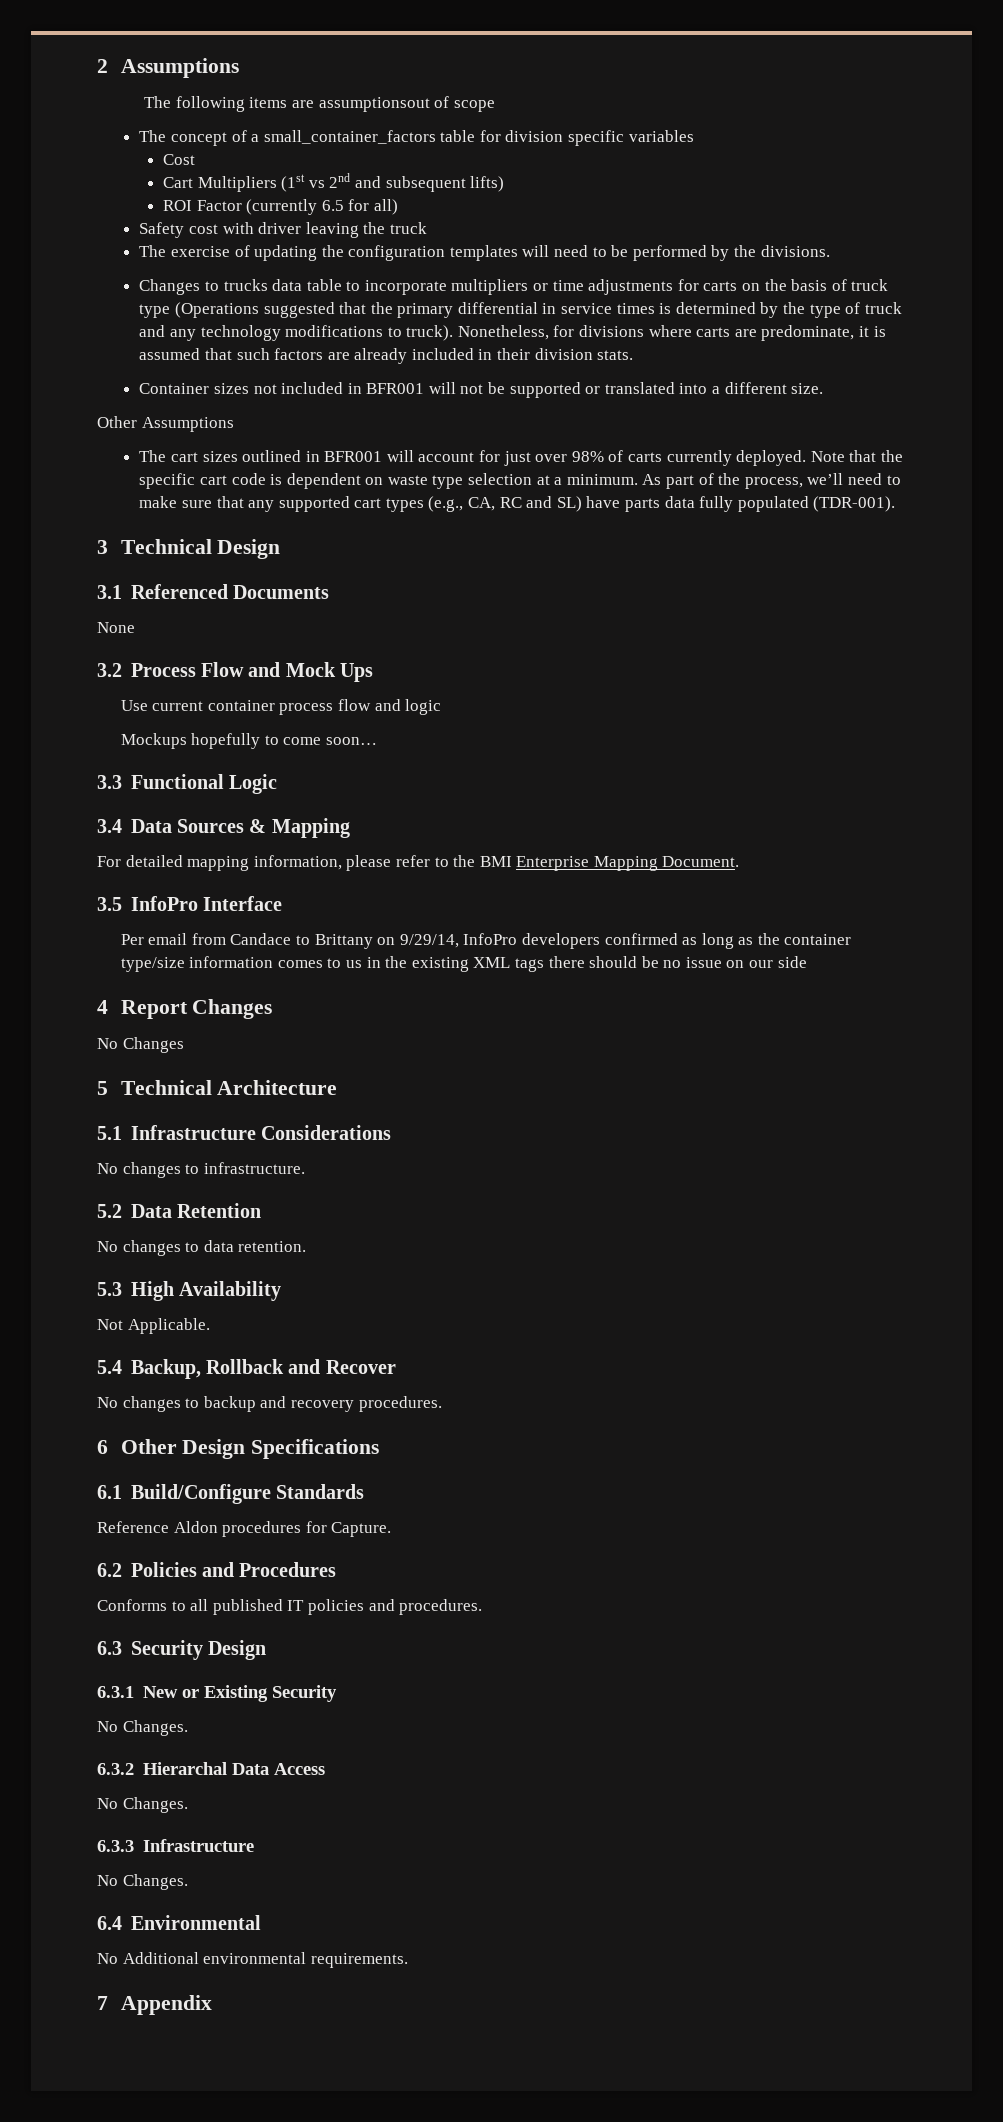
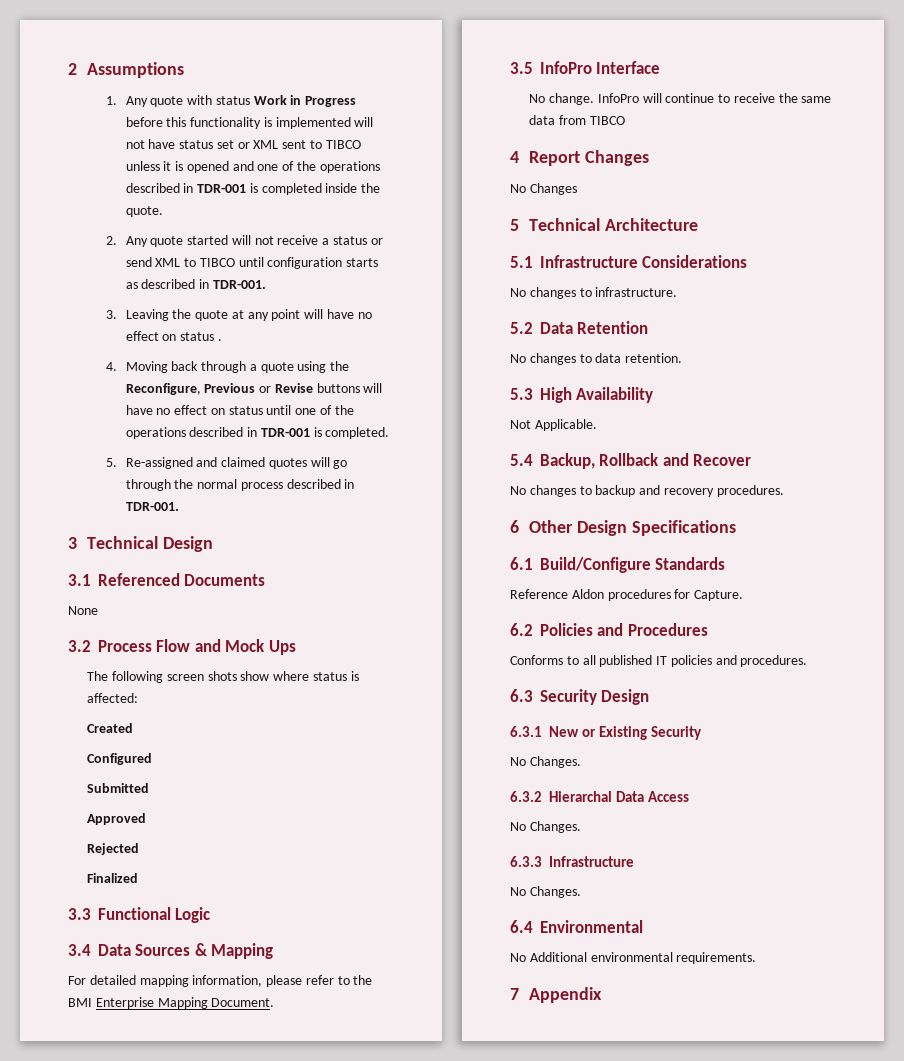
- The following items are assumptionsout of scope
- The concept of a small_container_factors table for division specific variables
- Cost
- Cart Multipliers (1st vs 2nd and subsequent lifts)
- ROI Factor (currently 6.5 for all)
- Safety cost with driver leaving the truck
- The exercise of updating the configuration templates will need to be performed by the divisions.
- Changes to trucks data table to incorporate multipliers or time adjustments for carts on the basis of truck type (Operations suggested that the primary differential in service times is determined by the type of truck and any technology modifications to truck). Nonetheless, for divisions where carts are predominate, it is assumed that such factors are already included in their division stats.
- Container sizes not included in BFR001 will not be supported or translated into a different size.
- Other Assumptions
- The cart sizes outlined in BFR001 will account for just over 98% of carts currently deployed. Note that the specific cart code is dependent on waste type selection at a minimum. As part of the process, we’ll need to make sure that any supported cart types (e.g., CA, RC and SL) have parts data fully populated (TDR-001).
+ 1. Any quote with status Work in Progress before this functionality is implemented will not have status set or XML sent to TIBCO unless it is opened and one of the operations described in TDR-001 is completed inside the quote.
+ 2. Any quote started will not receive a status or send XML to TIBCO until configuration starts as described in TDR-001.
+ 3. Leaving the quote at any point will have no effect on status .
+ 4. Moving back through a quote using the Reconfigure, Previous or Revise buttons will have no effect on status until one of the operations described in TDR-001 is completed.
+ 5. Re-assigned and claimed quotes will go through the normal process described in TDR-001.
- Use current container process flow and logic
- Mockups hopefully to come soon…
+ The following screen shots show where status is affected:
+ Created
+ Configured
+ Submitted
+ Approved
+ Rejected
+ Finalized
- Per email from Candace to Brittany on 9/29/14, InfoPro developers confirmed as long as the container type/size information comes to us in the existing XML tags there should be no issue on our side
+ No change. InfoPro will continue to receive the same data from TIBCO

